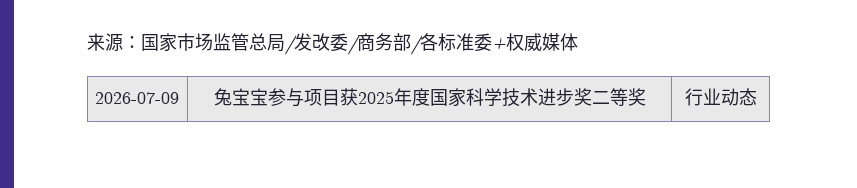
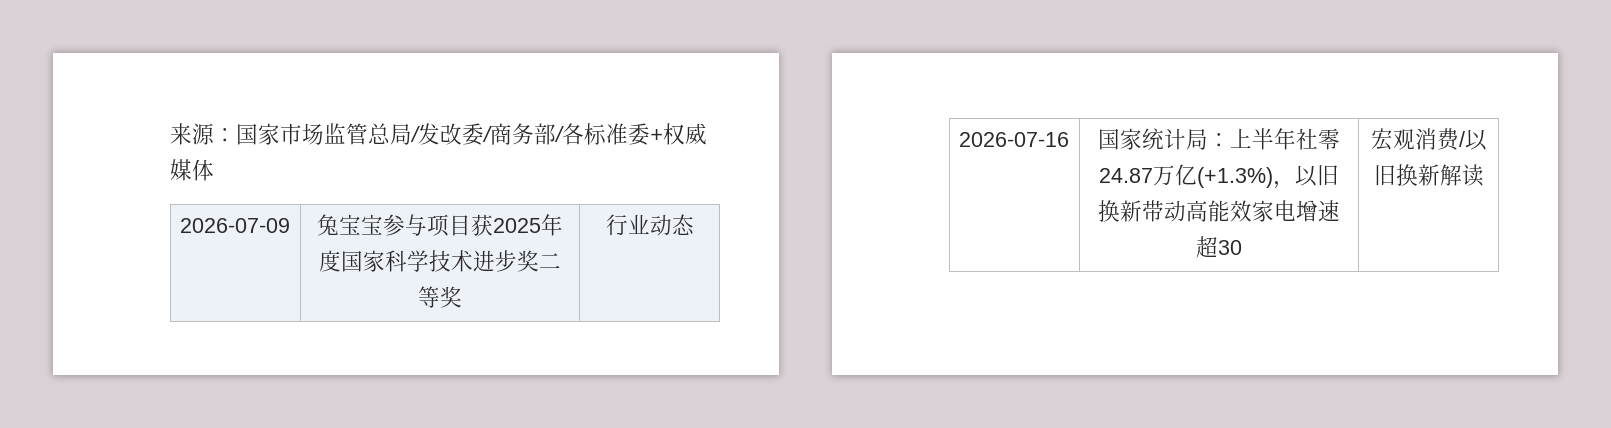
+ 2026-07-16 | 国家统计局：上半年社零24.87万亿(+1.3%)，以旧换新带动高能效家电增速超30 | 宏观消费/以旧换新解读

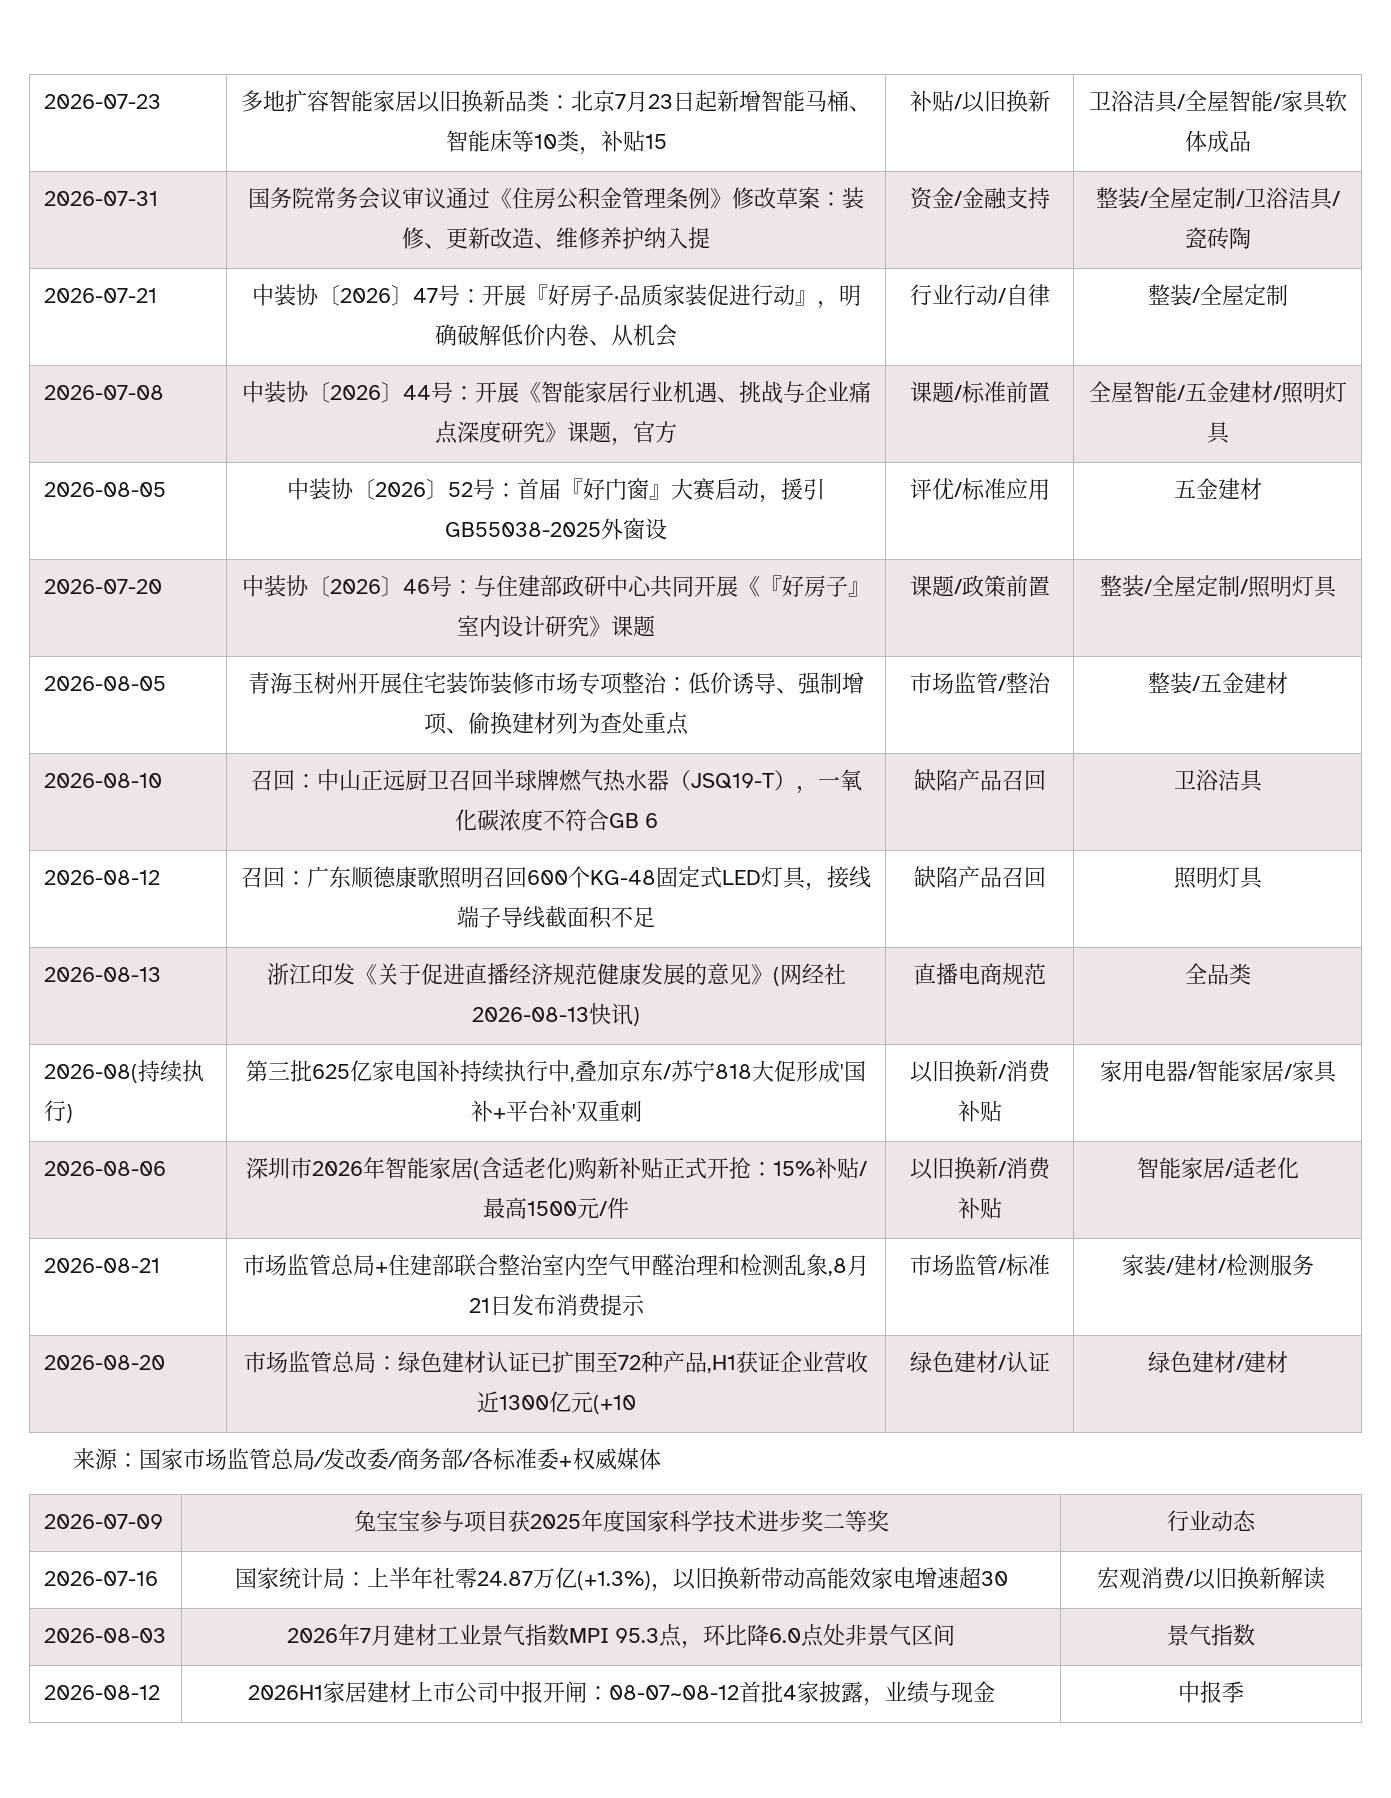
+ 2026-07-23 | 多地扩容智能家居以旧换新品类：北京7月23日起新增智能马桶、智能床等10类，补贴15 | 补贴/以旧换新 | 卫浴洁具/全屋智能/家具软体成品
+ 2026-07-31 | 国务院常务会议审议通过《住房公积金管理条例》修改草案：装修、更新改造、维修养护纳入提 | 资金/金融支持 | 整装/全屋定制/卫浴洁具/瓷砖陶
+ 2026-07-21 | 中装协〔2026〕47号：开展『好房子·品质家装促进行动』，明确破解低价内卷、从机会 | 行业行动/自律 | 整装/全屋定制
+ 2026-07-08 | 中装协〔2026〕44号：开展《智能家居行业机遇、挑战与企业痛点深度研究》课题，官方 | 课题/标准前置 | 全屋智能/五金建材/照明灯具
+ 2026-08-05 | 中装协〔2026〕52号：首届『好门窗』大赛启动，援引GB55038-2025外窗设 | 评优/标准应用 | 五金建材
+ 2026-07-20 | 中装协〔2026〕46号：与住建部政研中心共同开展《『好房子』室内设计研究》课题 | 课题/政策前置 | 整装/全屋定制/照明灯具
+ 2026-08-05 | 青海玉树州开展住宅装饰装修市场专项整治：低价诱导、强制增项、偷换建材列为查处重点 | 市场监管/整治 | 整装/五金建材
+ 2026-08-10 | 召回：中山正远厨卫召回半球牌燃气热水器（JSQ19-T），一氧化碳浓度不符合GB 6 | 缺陷产品召回 | 卫浴洁具
+ 2026-08-12 | 召回：广东顺德康歌照明召回600个KG-48固定式LED灯具，接线端子导线截面积不足 | 缺陷产品召回 | 照明灯具
+ 2026-08-13 | 浙江印发《关于促进直播经济规范健康发展的意见》(网经社2026-08-13快讯) | 直播电商规范 | 全品类
+ 2026-08(持续执行) | 第三批625亿家电国补持续执行中,叠加京东/苏宁818大促形成'国补+平台补'双重刺 | 以旧换新/消费补贴 | 家用电器/智能家居/家具
+ 2026-08-06 | 深圳市2026年智能家居(含适老化)购新补贴正式开抢：15%补贴/最高1500元/件 | 以旧换新/消费补贴 | 智能家居/适老化
+ 2026-08-21 | 市场监管总局+住建部联合整治室内空气甲醛治理和检测乱象,8月21日发布消费提示 | 市场监管/标准 | 家装/建材/检测服务
+ 2026-08-20 | 市场监管总局：绿色建材认证已扩围至72种产品,H1获证企业营收近1300亿元(+10 | 绿色建材/认证 | 绿色建材/建材
+ 2026-08-03 | 2026年7月建材工业景气指数MPI 95.3点，环比降6.0点处非景气区间 | 景气指数
+ 2026-08-12 | 2026H1家居建材上市公司中报开闸：08-07~08-12首批4家披露，业绩与现金 | 中报季

